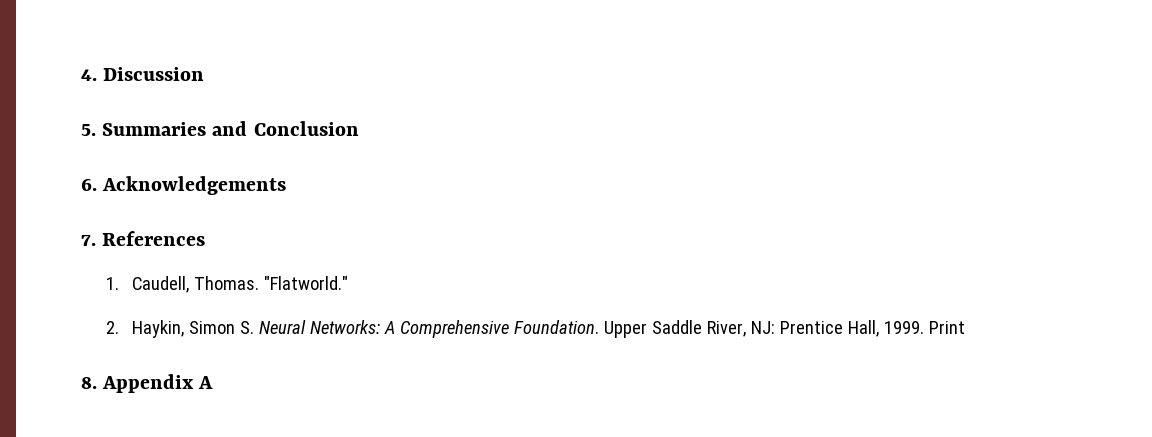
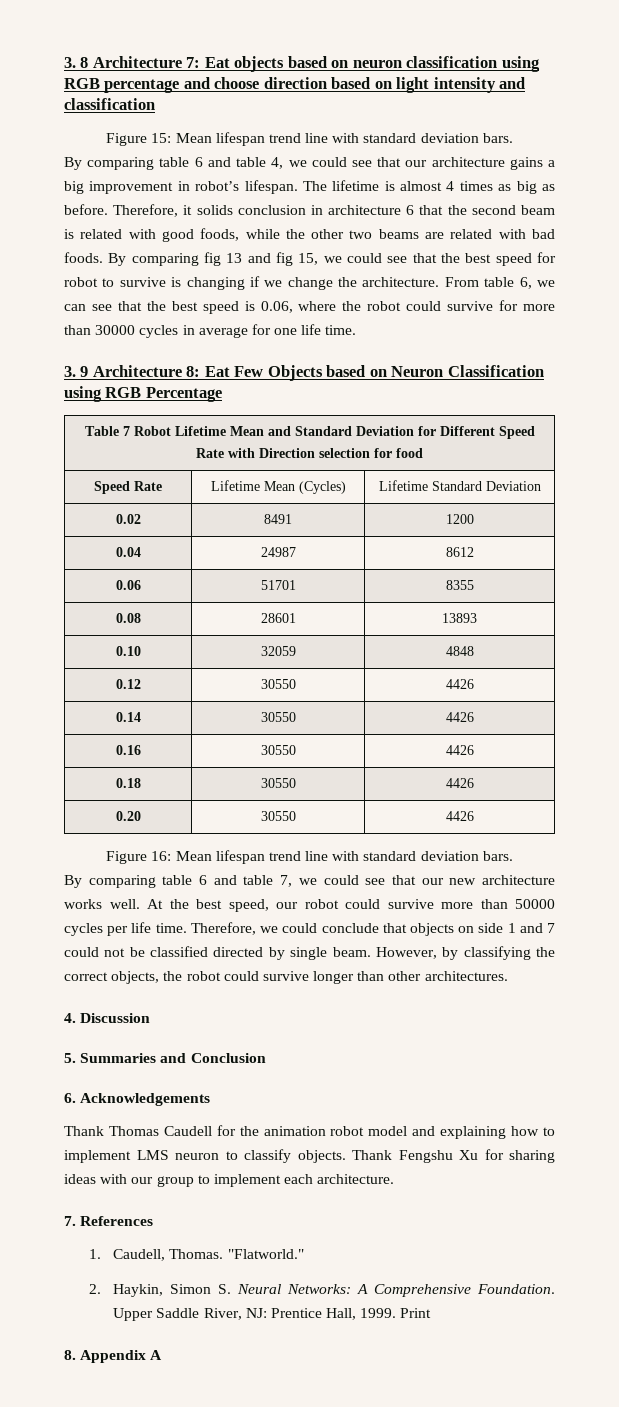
+ 3. 8 Architecture 7: Eat objects based on neuron classification using RGB percentage and choose direction based on light intensity and classification
+ Figure 15: Mean lifespan trend line with standard deviation bars.
+ By comparing table 6 and table 4, we could see that our architecture gains a big improvement in robot’s lifespan. The lifetime is almost 4 times as big as before. Therefore, it solids conclusion in architecture 6 that the second beam is related with good foods, while the other two beams are related with bad foods. By comparing fig 13 and fig 15, we could see that the best speed for robot to survive is changing if we change the architecture. From table 6, we can see that the best speed is 0.06, where the robot could survive for more than 30000 cycles in average for one life time.
+ 3. 9 Architecture 8: Eat Few Objects based on Neuron Classification using RGB Percentage
+ Table 7 Robot Lifetime Mean and Standard Deviation for Different Speed Rate with Direction selection for food
+ Speed Rate | Lifetime Mean (Cycles) | Lifetime Standard Deviation
+ 0.02 | 8491 | 1200
+ 0.04 | 24987 | 8612
+ 0.06 | 51701 | 8355
+ 0.08 | 28601 | 13893
+ 0.10 | 32059 | 4848
+ 0.12 | 30550 | 4426
+ 0.14 | 30550 | 4426
+ 0.16 | 30550 | 4426
+ 0.18 | 30550 | 4426
+ 0.20 | 30550 | 4426
+ Figure 16: Mean lifespan trend line with standard deviation bars.
+ By comparing table 6 and table 7, we could see that our new architecture works well. At the best speed, our robot could survive more than 50000 cycles per life time. Therefore, we could conclude that objects on side 1 and 7 could not be classified directed by single beam. However, by classifying the correct objects, the robot could survive longer than other architectures.
+ Thank Thomas Caudell for the animation robot model and explaining how to implement LMS neuron to classify objects. Thank Fengshu Xu for sharing ideas with our group to implement each architecture.

